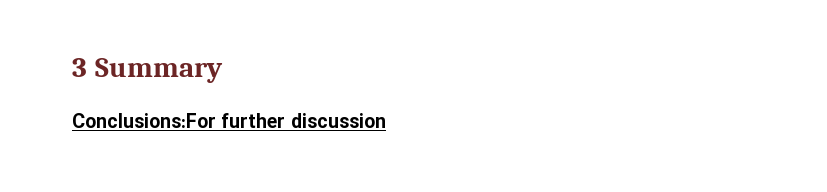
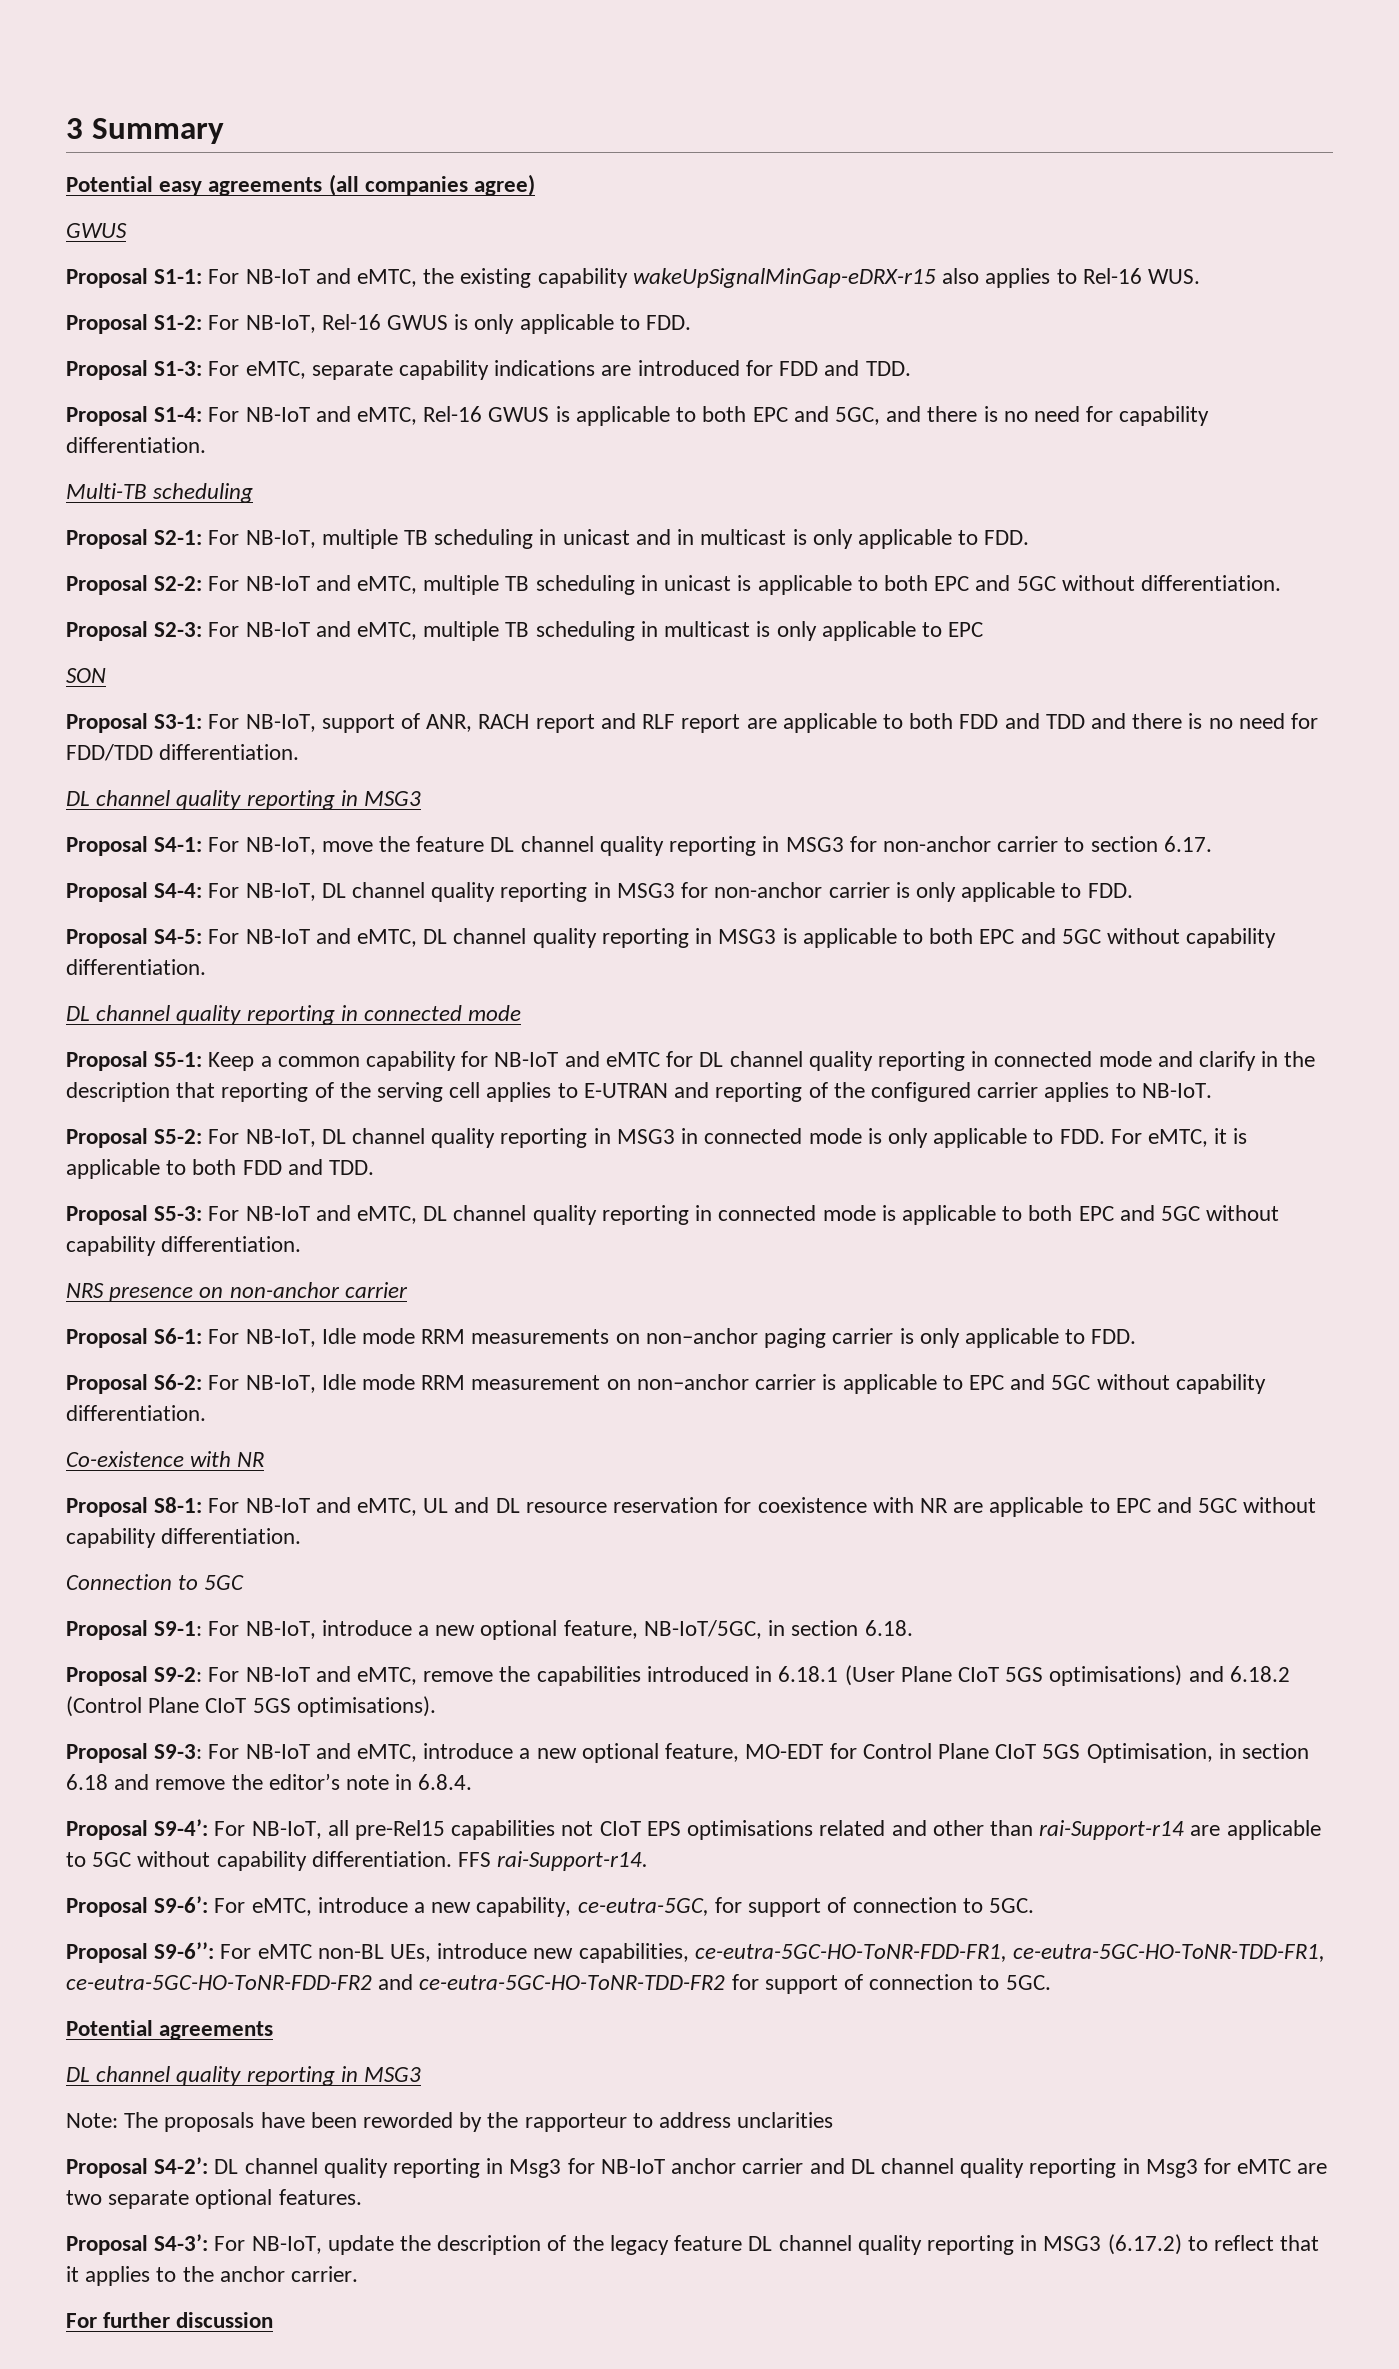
- Conclusions:For further discussion
+ Potential easy agreements (all companies agree)
+ GWUS
+ Proposal S1-1: For NB-IoT and eMTC, the existing capability wakeUpSignalMinGap-eDRX-r15 also applies to Rel-16 WUS.
+ Proposal S1-2: For NB-IoT, Rel-16 GWUS is only applicable to FDD.
+ Proposal S1-3: For eMTC, separate capability indications are introduced for FDD and TDD.
+ Proposal S1-4: For NB-IoT and eMTC, Rel-16 GWUS is applicable to both EPC and 5GC, and there is no need for capability differentiation.
+ Multi-TB scheduling
+ Proposal S2-1: For NB-IoT, multiple TB scheduling in unicast and in multicast is only applicable to FDD.
+ Proposal S2-2: For NB-IoT and eMTC, multiple TB scheduling in unicast is applicable to both EPC and 5GC without differentiation.
+ Proposal S2-3: For NB-IoT and eMTC, multiple TB scheduling in multicast is only applicable to EPC
+ SON
+ Proposal S3-1: For NB-IoT, support of ANR, RACH report and RLF report are applicable to both FDD and TDD and there is no need for FDD/TDD differentiation.
+ DL channel quality reporting in MSG3
+ Proposal S4-1: For NB-IoT, move the feature DL channel quality reporting in MSG3 for non-anchor carrier to section 6.17.
+ Proposal S4-4: For NB-IoT, DL channel quality reporting in MSG3 for non-anchor carrier is only applicable to FDD.
+ Proposal S4-5: For NB-IoT and eMTC, DL channel quality reporting in MSG3 is applicable to both EPC and 5GC without capability differentiation.
+ DL channel quality reporting in connected mode
+ Proposal S5-1: Keep a common capability for NB-IoT and eMTC for DL channel quality reporting in connected mode and clarify in the description that reporting of the serving cell applies to E-UTRAN and reporting of the configured carrier applies to NB-IoT.
+ Proposal S5-2: For NB-IoT, DL channel quality reporting in MSG3 in connected mode is only applicable to FDD. For eMTC, it is applicable to both FDD and TDD.
+ Proposal S5-3: For NB-IoT and eMTC, DL channel quality reporting in connected mode is applicable to both EPC and 5GC without capability differentiation.
+ NRS presence on non-anchor carrier
+ Proposal S6-1: For NB-IoT, Idle mode RRM measurements on non–anchor paging carrier is only applicable to FDD.
+ Proposal S6-2: For NB-IoT, Idle mode RRM measurement on non–anchor carrier is applicable to EPC and 5GC without capability differentiation.
+ Co-existence with NR
+ Proposal S8-1: For NB-IoT and eMTC, UL and DL resource reservation for coexistence with NR are applicable to EPC and 5GC without capability differentiation.
+ Connection to 5GC
+ Proposal S9-1: For NB-IoT, introduce a new optional feature, NB-IoT/5GC, in section 6.18.
+ Proposal S9-2: For NB-IoT and eMTC, remove the capabilities introduced in 6.18.1 (User Plane CIoT 5GS optimisations) and 6.18.2 (Control Plane CIoT 5GS optimisations).
+ Proposal S9-3: For NB-IoT and eMTC, introduce a new optional feature, MO-EDT for Control Plane CIoT 5GS Optimisation, in section 6.18 and remove the editor’s note in 6.8.4.
+ Proposal S9-4’: For NB-IoT, all pre-Rel15 capabilities not CIoT EPS optimisations related and other than rai-Support-r14 are applicable to 5GC without capability differentiation. FFS rai-Support-r14.
+ Proposal S9-6’: For eMTC, introduce a new capability, ce-eutra-5GC, for support of connection to 5GC.
+ Proposal S9-6’’: For eMTC non-BL UEs, introduce new capabilities, ce-eutra-5GC-HO-ToNR-FDD-FR1, ce-eutra-5GC-HO-ToNR-TDD-FR1, ce-eutra-5GC-HO-ToNR-FDD-FR2 and ce-eutra-5GC-HO-ToNR-TDD-FR2 for support of connection to 5GC.
+ Potential agreements
+ DL channel quality reporting in MSG3
+ Note: The proposals have been reworded by the rapporteur to address unclarities
+ Proposal S4-2’: DL channel quality reporting in Msg3 for NB-IoT anchor carrier and DL channel quality reporting in Msg3 for eMTC are two separate optional features.
+ Proposal S4-3’: For NB-IoT, update the description of the legacy feature DL channel quality reporting in MSG3 (6.17.2) to reflect that it applies to the anchor carrier.
+ For further discussion

